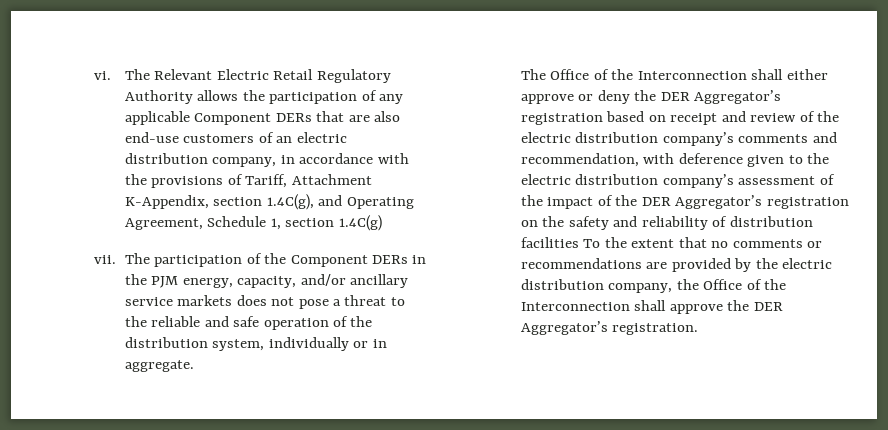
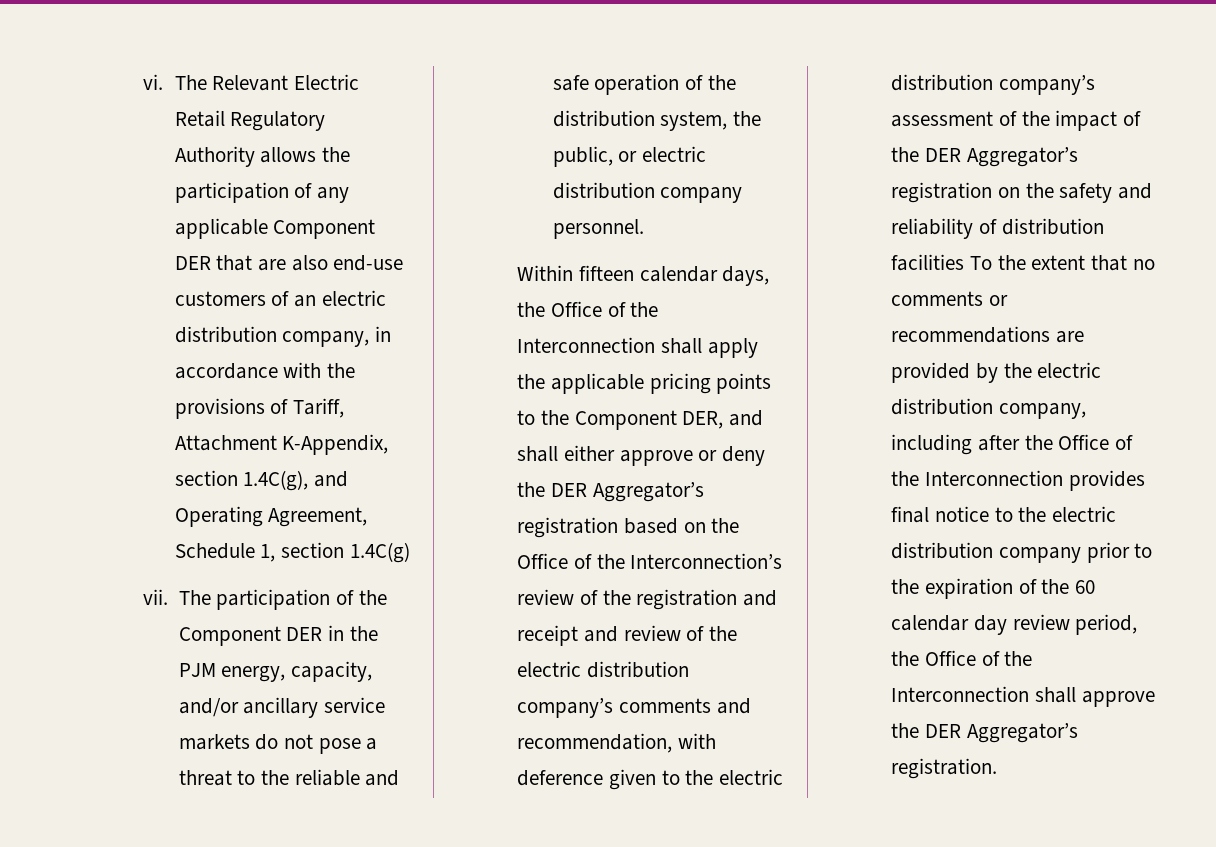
- The Relevant Electric Retail Regulatory Authority allows the participation of any applicable Component DERs that are also end-use customers of an electric distribution company, in accordance with the provisions of Tariff, Attachment K-Appendix, section 1.4C(g), and Operating Agreement, Schedule 1, section 1.4C(g)
+ The Relevant Electric Retail Regulatory Authority allows the participation of any applicable Component DER that are also end-use customers of an electric distribution company, in accordance with the provisions of Tariff, Attachment K-Appendix, section 1.4C(g), and Operating Agreement, Schedule 1, section 1.4C(g)
- The participation of the Component DERs in the PJM energy, capacity, and/or ancillary service markets does not pose a threat to the reliable and safe operation of the distribution system, individually or in aggregate.
- The Office of the Interconnection shall either approve or deny the DER Aggregator’s registration based on receipt and review of the electric distribution company’s comments and recommendation, with deference given to the electric distribution company’s assessment of the impact of the DER Aggregator’s registration on the safety and reliability of distribution facilities To the extent that no comments or recommendations are provided by the electric distribution company, the Office of the Interconnection shall approve the DER Aggregator’s registration.
+ The participation of the Component DER in the PJM energy, capacity, and/or ancillary service markets do not pose a threat to the reliable and safe operation of the distribution system, the public, or electric distribution company personnel.
+ Within fifteen calendar days, the Office of the Interconnection shall apply the applicable pricing points to the Component DER, and shall either approve or deny the DER Aggregator’s registration based on the Office of the Interconnection’s review of the registration and receipt and review of the electric distribution company’s comments and recommendation, with deference given to the electric distribution company’s assessment of the impact of the DER Aggregator’s registration on the safety and reliability of distribution facilities To the extent that no comments or recommendations are provided by the electric distribution company, including after the Office of the Interconnection provides final notice to the electric distribution company prior to the expiration of the 60 calendar day review period, the Office of the Interconnection shall approve the DER Aggregator’s registration.

